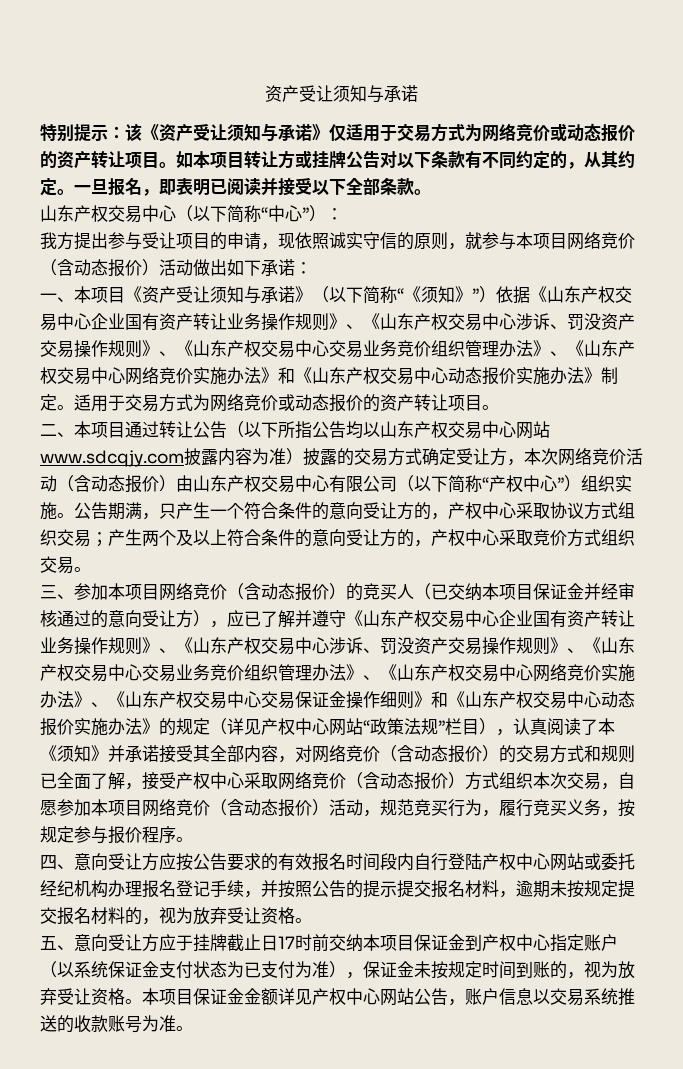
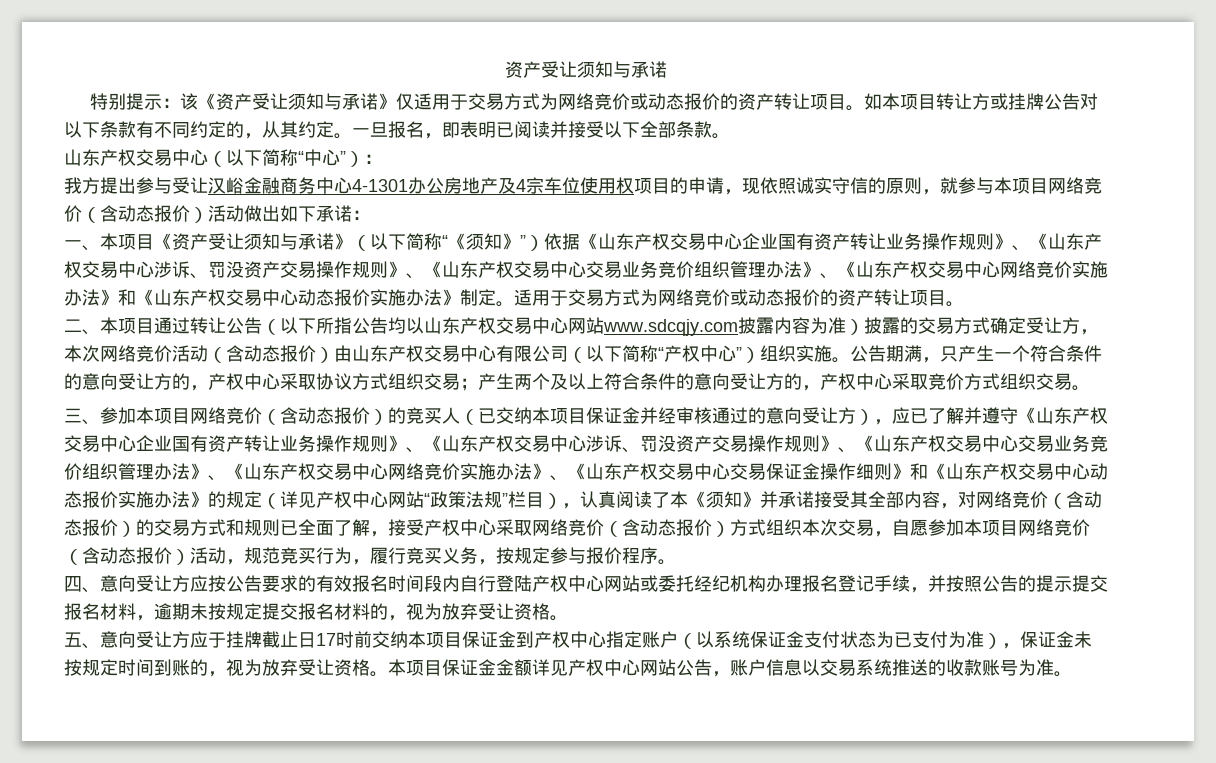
- 我方提出参与受让项目的申请，现依照诚实守信的原则，就参与本项目网络竞价（含动态报价）活动做出如下承诺：
+ 我方提出参与受让汉峪金融商务中心4-1301办公房地产及4宗车位使用权项目的申请，现依照诚实守信的原则，就参与本项目网络竞价（含动态报价）活动做出如下承诺：

